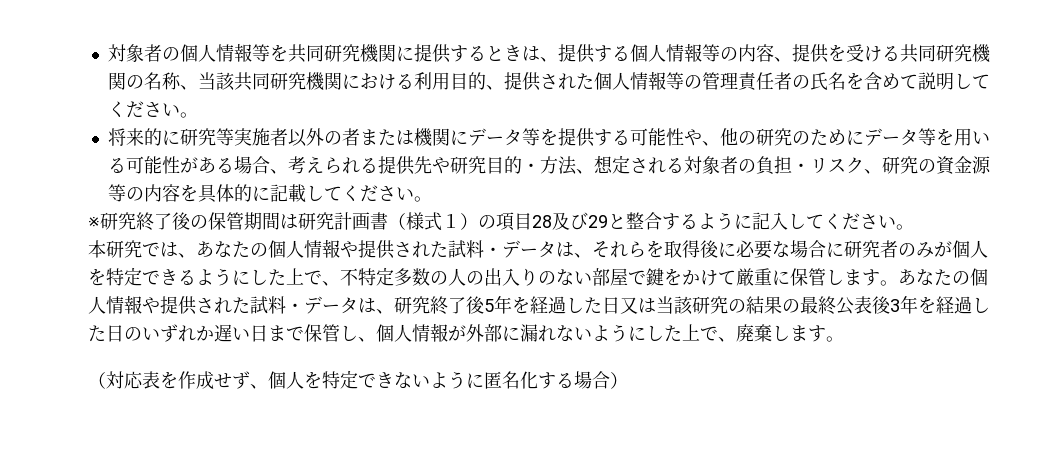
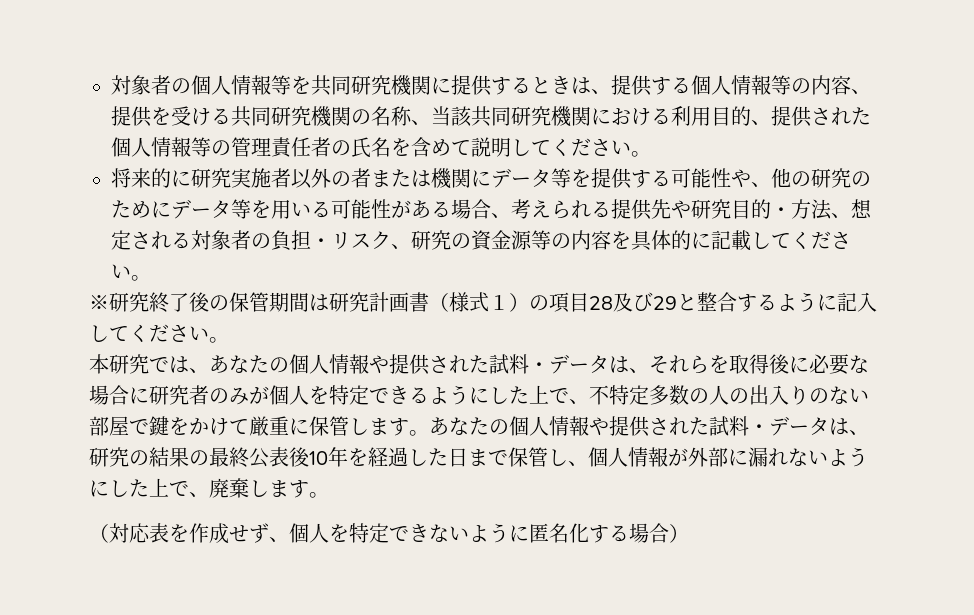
- 将来的に研究等実施者以外の者または機関にデータ等を提供する可能性や、他の研究のためにデータ等を用いる可能性がある場合、考えられる提供先や研究目的・方法、想定される対象者の負担・リスク、研究の資金源等の内容を具体的に記載してください。
+ 将来的に研究実施者以外の者または機関にデータ等を提供する可能性や、他の研究のためにデータ等を用いる可能性がある場合、考えられる提供先や研究目的・方法、想定される対象者の負担・リスク、研究の資金源等の内容を具体的に記載してください。
- あなたの個人情報や提供された試料・データは、研究終了後5年を経過した日又は当該研究の結果の最終公表後3年を経過した日のいずれか遅い日まで保管し、個人情報が外部に漏れないようにした上で、廃棄します。
+ あなたの個人情報や提供された試料・データは、研究の結果の最終公表後10年を経過した日まで保管し、個人情報が外部に漏れないようにした上で、廃棄します。

